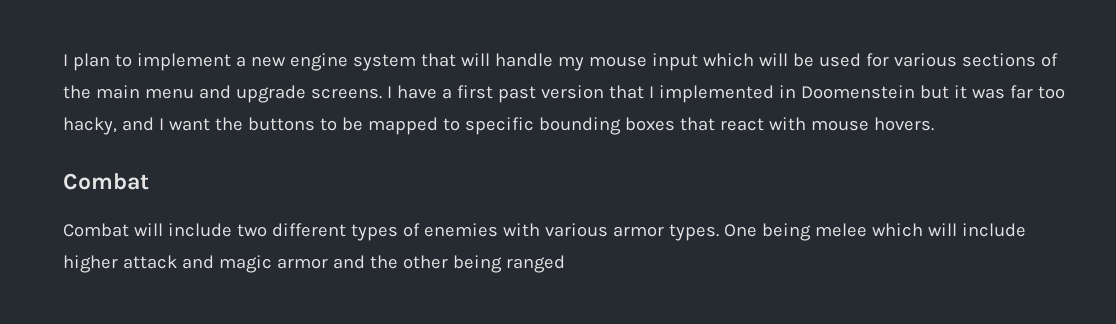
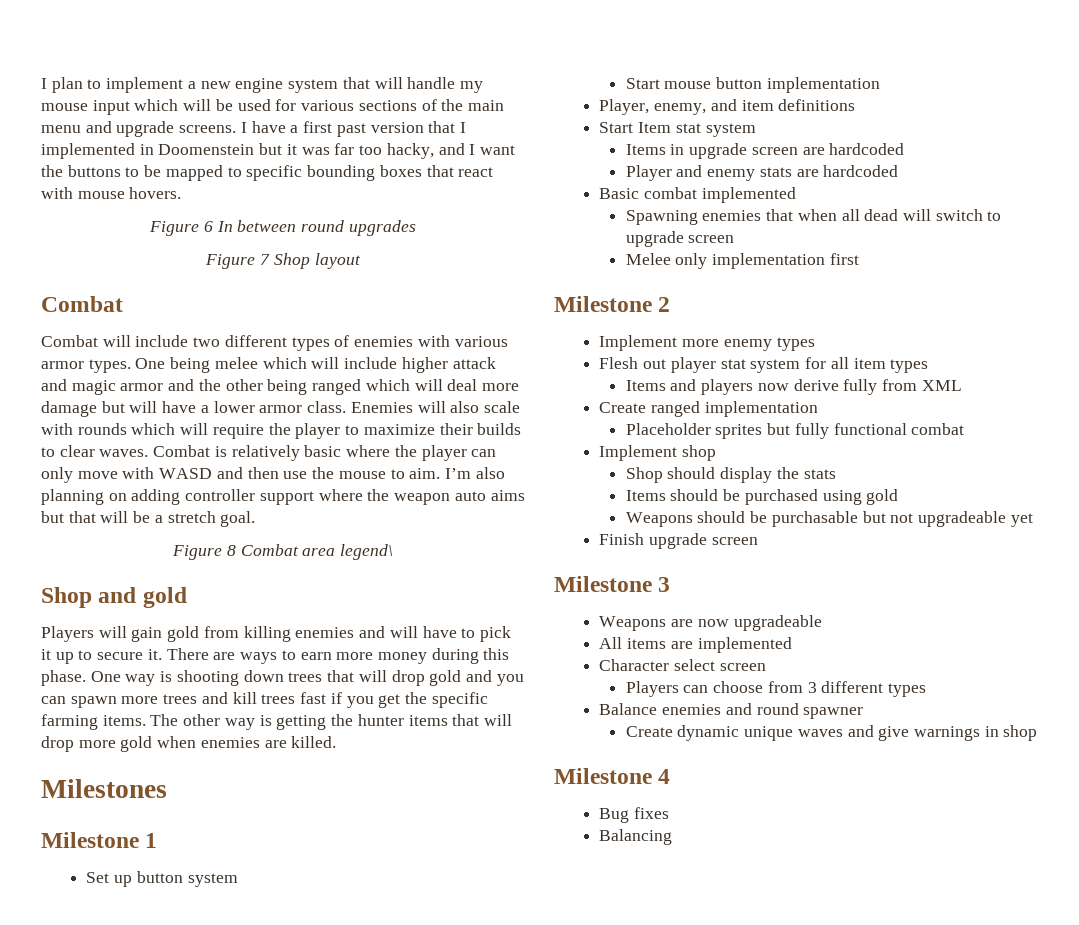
+ Figure 6 In between round upgrades
+ Figure 7 Shop layout
- One being melee which will include higher attack and magic armor and the other being ranged
+ One being melee which will include higher attack and magic armor and the other being ranged which will deal more damage but will have a lower armor class. Enemies will also scale with rounds which will require the player to maximize their builds to clear waves. Combat is relatively basic where the player can only move with WASD and then use the mouse to aim. I’m also planning on adding controller support where the weapon auto aims but that will be a stretch goal.
+ Figure 8 Combat area legend\
+ Shop and gold
+ Players will gain gold from killing enemies and will have to pick it up to secure it. There are ways to earn more money during this phase. One way is shooting down trees that will drop gold and you can spawn more trees and kill trees fast if you get the specific farming items. The other way is getting the hunter items that will drop more gold when enemies are killed.
+ Milestones
+ Milestone 1
+ Set up button system
+ Start mouse button implementation
+ Player, enemy, and item definitions
+ Start Item stat system
+ Items in upgrade screen are hardcoded
+ Player and enemy stats are hardcoded
+ Basic combat implemented
+ Spawning enemies that when all dead will switch to upgrade screen
+ Melee only implementation first
+ Milestone 2
+ Implement more enemy types
+ Flesh out player stat system for all item types
+ Items and players now derive fully from XML
+ Create ranged implementation
+ Placeholder sprites but fully functional combat
+ Implement shop
+ Shop should display the stats
+ Items should be purchased using gold
+ Weapons should be purchasable but not upgradeable yet
+ Finish upgrade screen
+ Milestone 3
+ Weapons are now upgradeable
+ All items are implemented
+ Character select screen
+ Players can choose from 3 different types
+ Balance enemies and round spawner
+ Create dynamic unique waves and give warnings in shop
+ Milestone 4
+ Bug fixes
+ Balancing

